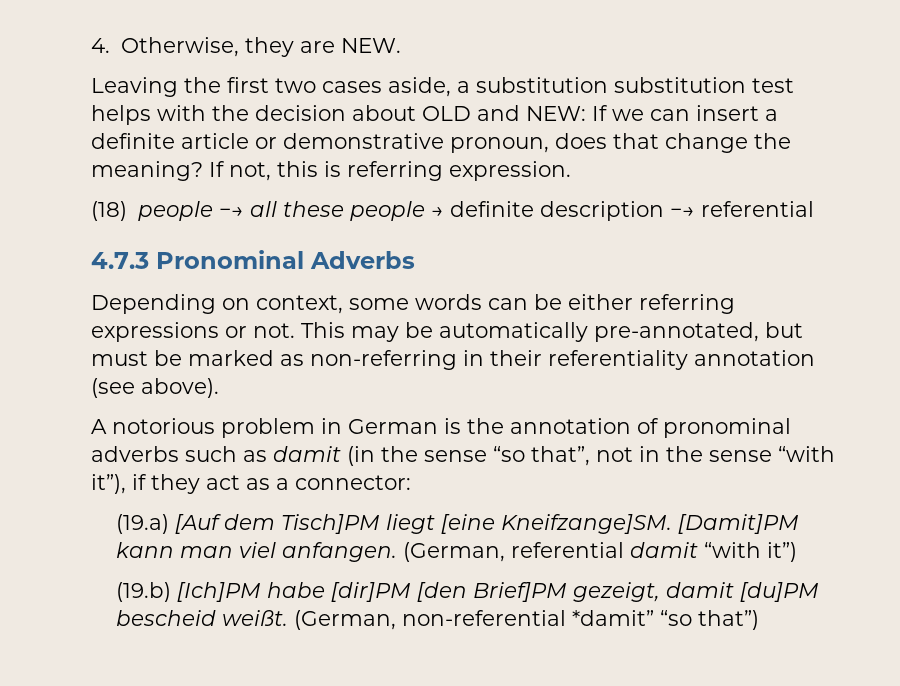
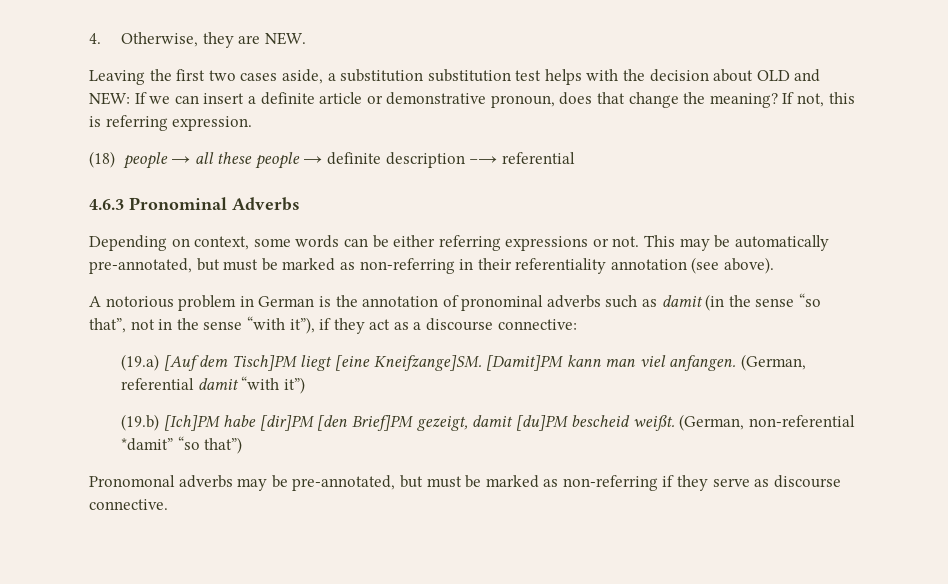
- (18) people −→ all these people → definite description −→ referential
+ (18) people → all these people → definite description −→ referential
- 4.7.3 Pronominal Adverbs
+ 4.6.3 Pronominal Adverbs
- A notorious problem in German is the annotation of pronominal adverbs such as damit (in the sense “so that”, not in the sense “with it”), if they act as a connector:
+ A notorious problem in German is the annotation of pronominal adverbs such as damit (in the sense “so that”, not in the sense “with it”), if they act as a discourse connective:
+ Pronomonal adverbs may be pre-annotated, but must be marked as non-referring if they serve as discourse connective.

